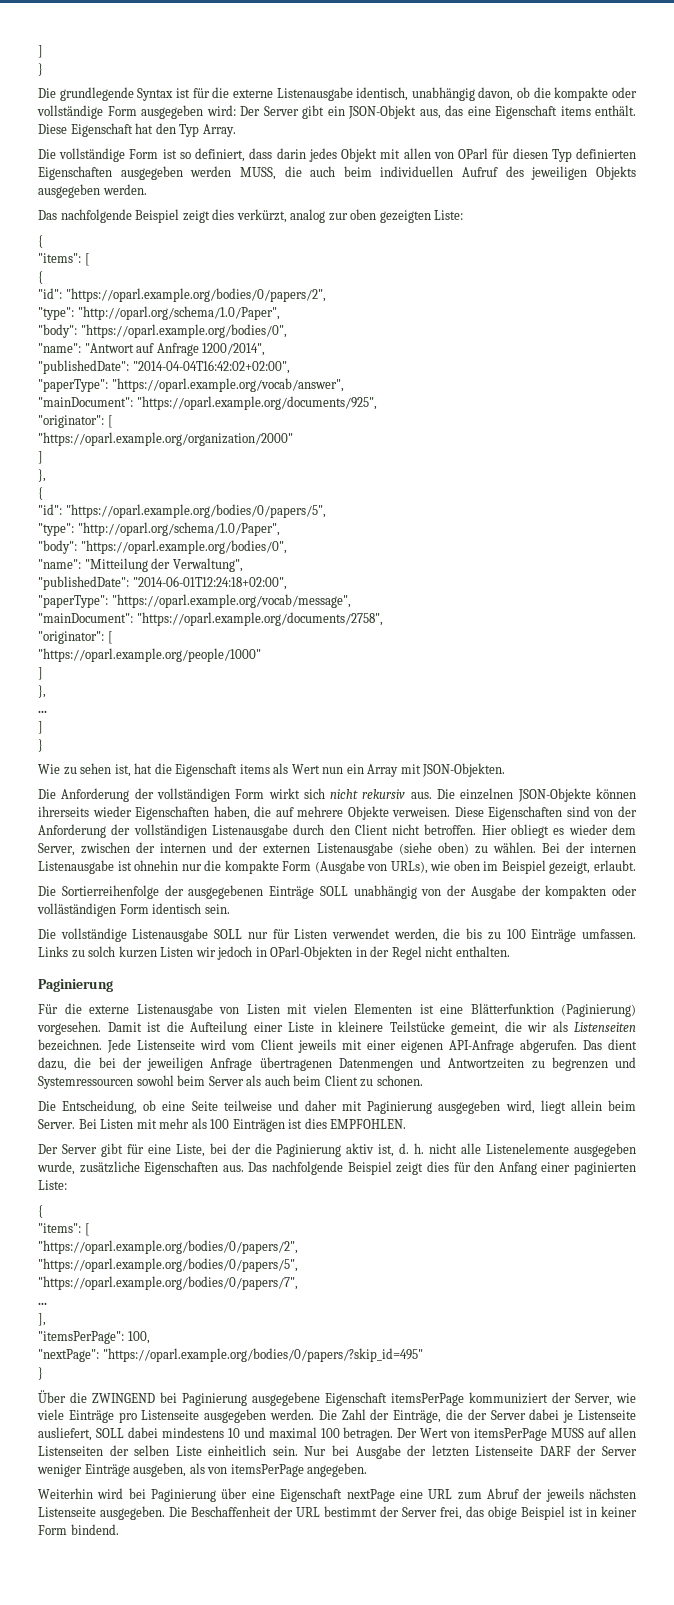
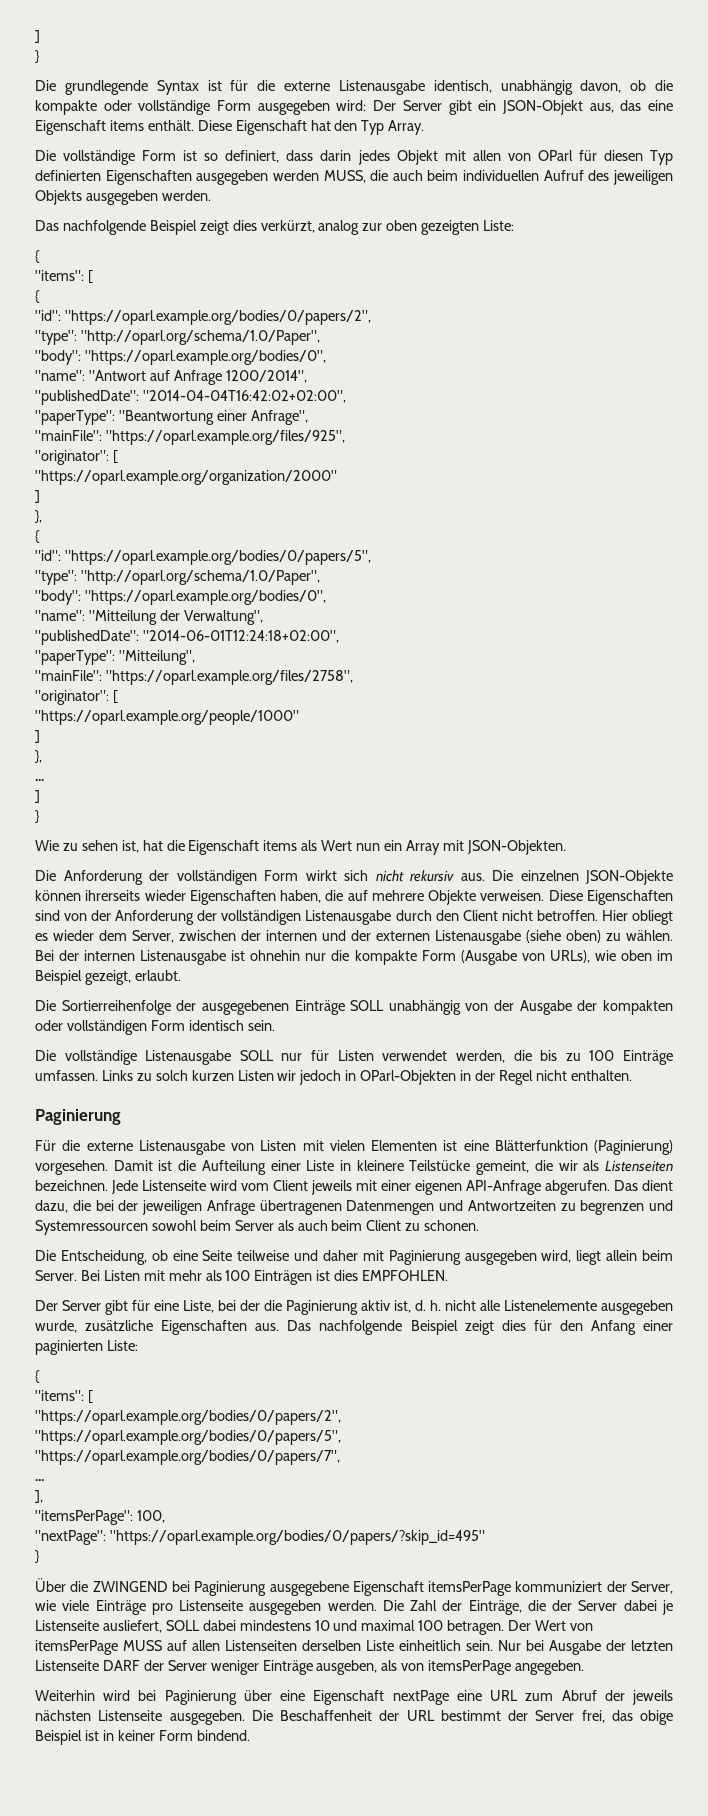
- "paperType": "https://oparl.example.org/vocab/answer",
- "mainDocument": "https://oparl.example.org/documents/925",
+ "paperType": "Beantwortung einer Anfrage",
+ "mainFile": "https://oparl.example.org/files/925",
- "paperType": "https://oparl.example.org/vocab/message",
- "mainDocument": "https://oparl.example.org/documents/2758",
+ "paperType": "Mitteilung",
+ "mainFile": "https://oparl.example.org/files/2758",
- Die Sortierreihenfolge der ausgegebenen Einträge SOLL unabhängig von der Ausgabe der kompakten oder volläständigen Form identisch sein.
+ Die Sortierreihenfolge der ausgegebenen Einträge SOLL unabhängig von der Ausgabe der kompakten oder vollständigen Form identisch sein.
- Der Wert von itemsPerPage MUSS auf allen Listenseiten der selben Liste einheitlich sein.
+ Der Wert von itemsPerPage MUSS auf allen Listenseiten derselben Liste einheitlich sein.

